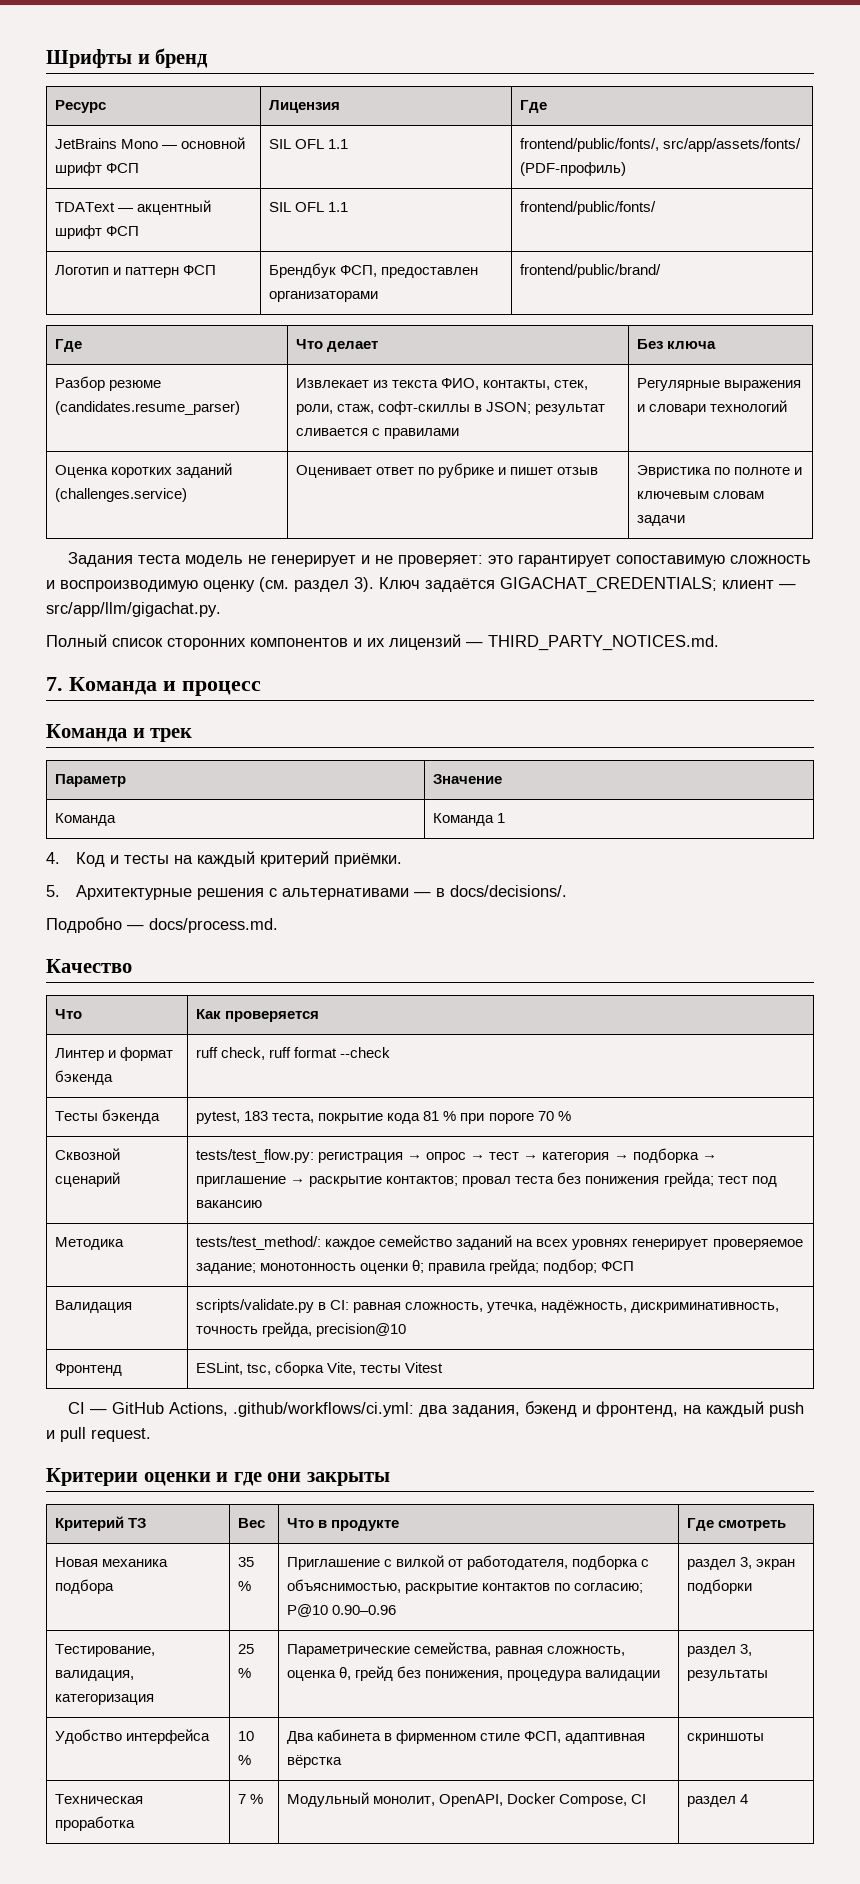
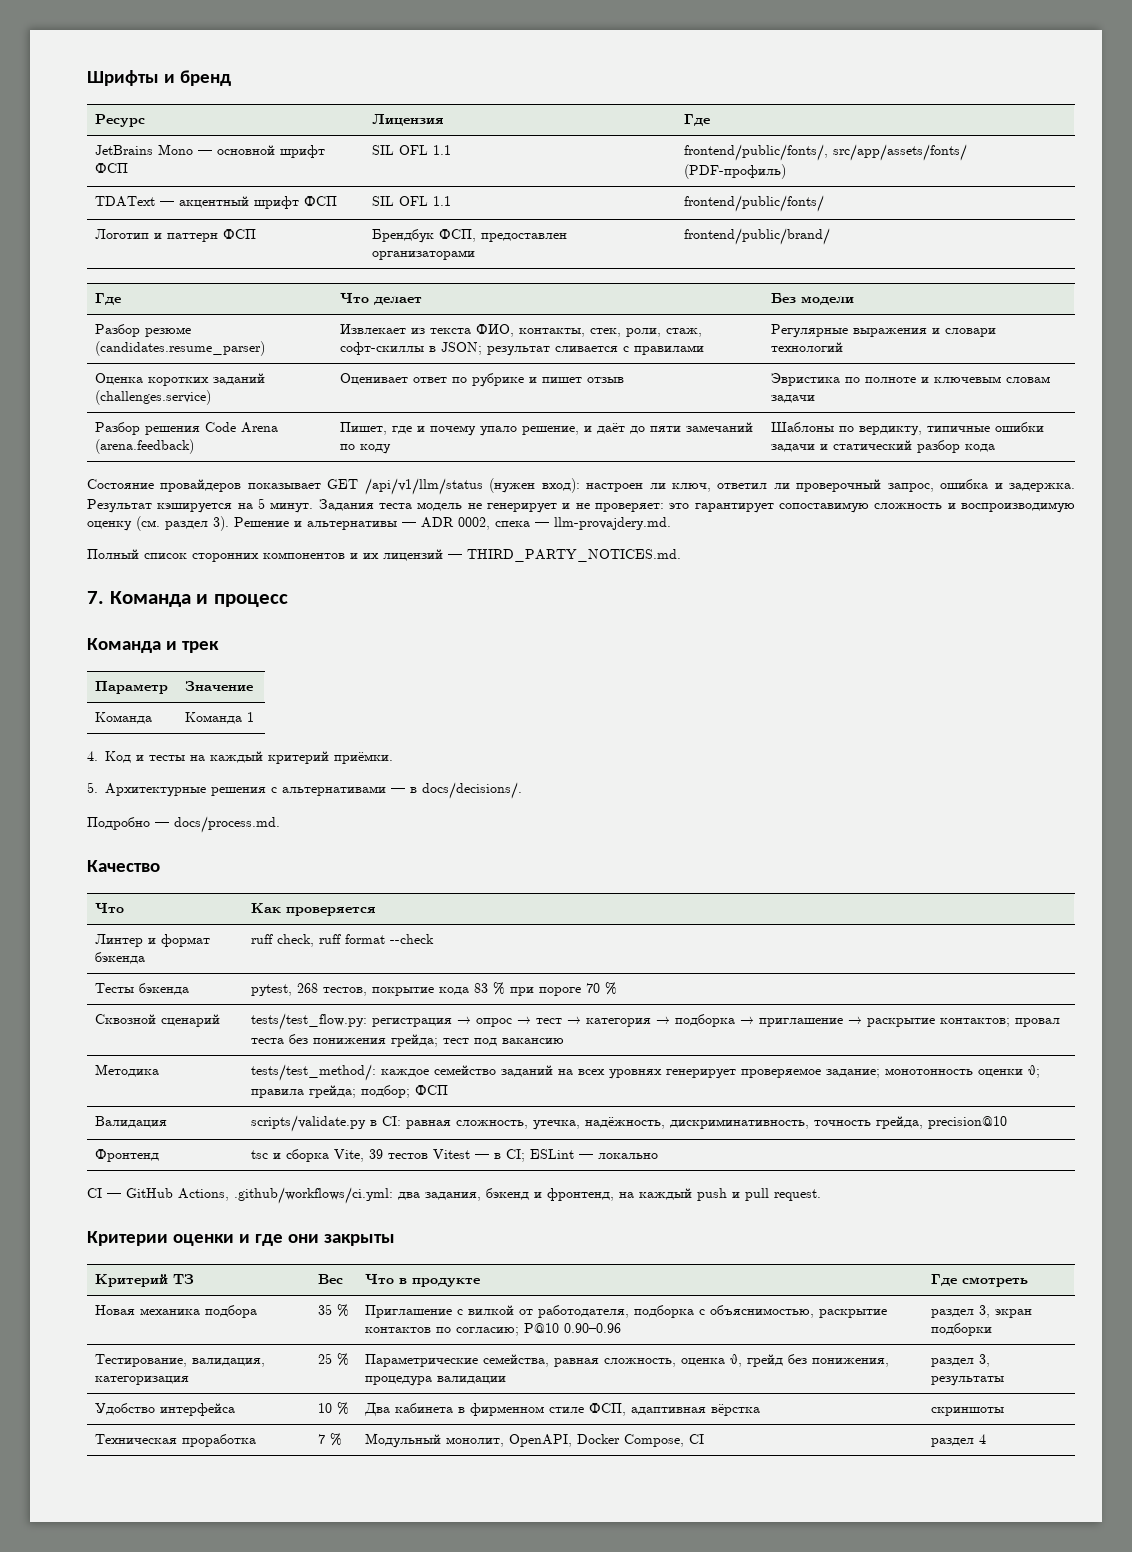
- Где | Что делает | Без ключа
+ Где | Что делает | Без модели
+ Разбор решения Code Arena (arena.feedback) | Пишет, где и почему упало решение, и даёт до пяти замечаний по коду | Шаблоны по вердикту, типичные ошибки задачи и статический разбор кода
+ Состояние провайдеров показывает GET /api/v1/llm/status (нужен вход): настроен ли ключ, ответил ли проверочный запрос, ошибка и задержка. Результат кэшируется на 5 минут.
- Ключ задаётся GIGACHAT_CREDENTIALS; клиент — src/app/llm/gigachat.py.
+ Решение и альтернативы — ADR 0002, спека — llm-provajdery.md.
- Тесты бэкенда | pytest, 183 теста, покрытие кода 81 % при пороге 70 %
+ Тесты бэкенда | pytest, 268 тестов, покрытие кода 83 % при пороге 70 %
- Фронтенд | ESLint, tsc, сборка Vite, тесты Vitest
+ Фронтенд | tsc и сборка Vite, 39 тестов Vitest — в CI; ESLint — локально

